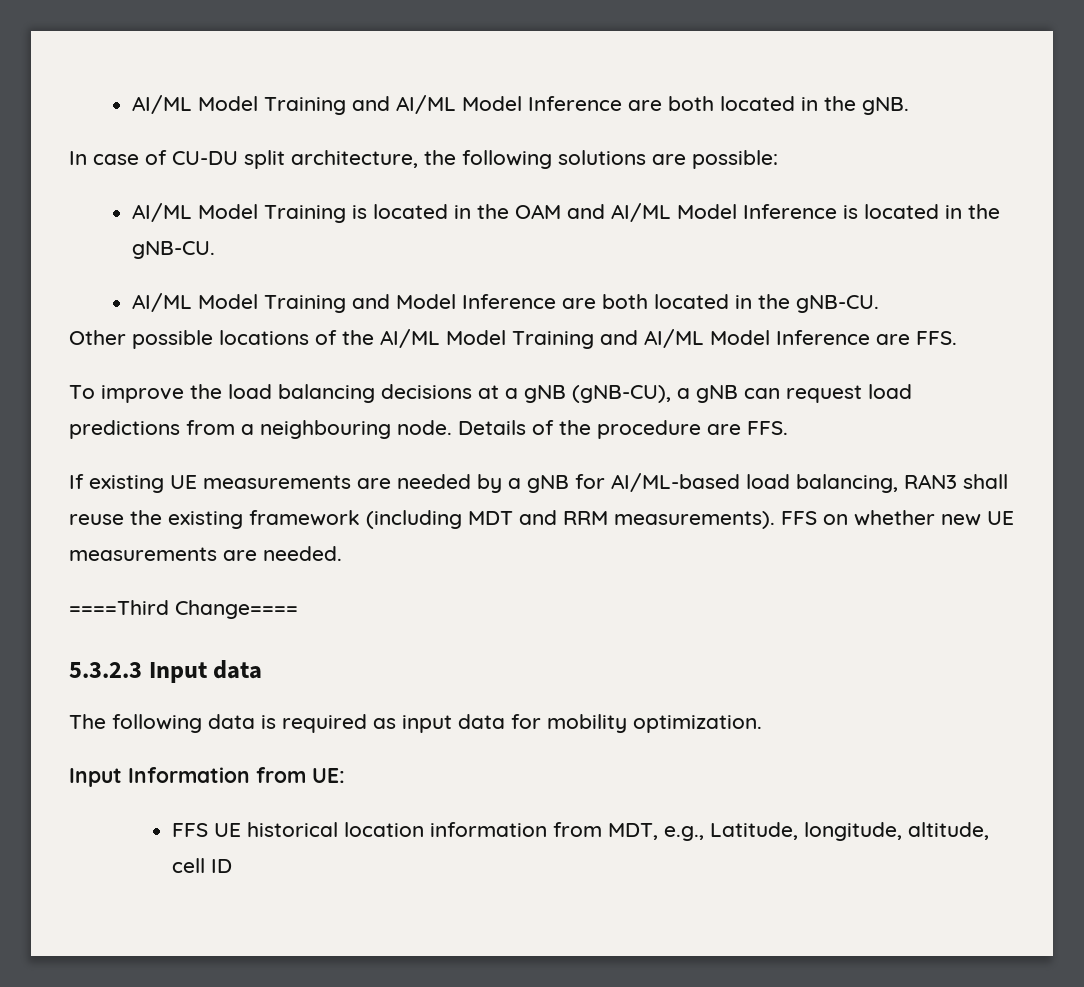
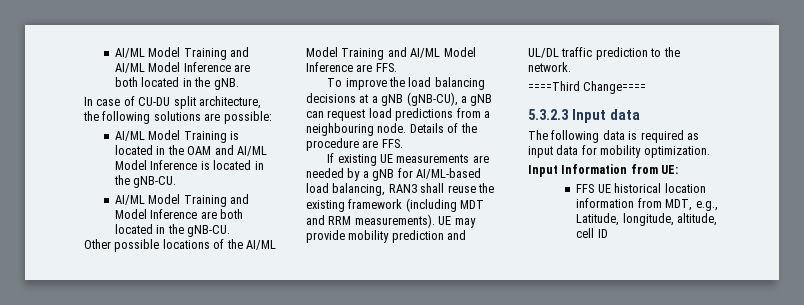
- FFS on whether new UE measurements are needed.
+ UE may provide mobility prediction and UL/DL traffic prediction to the network.

